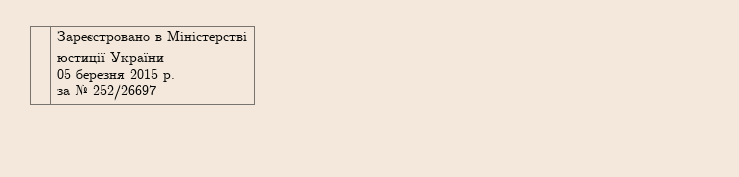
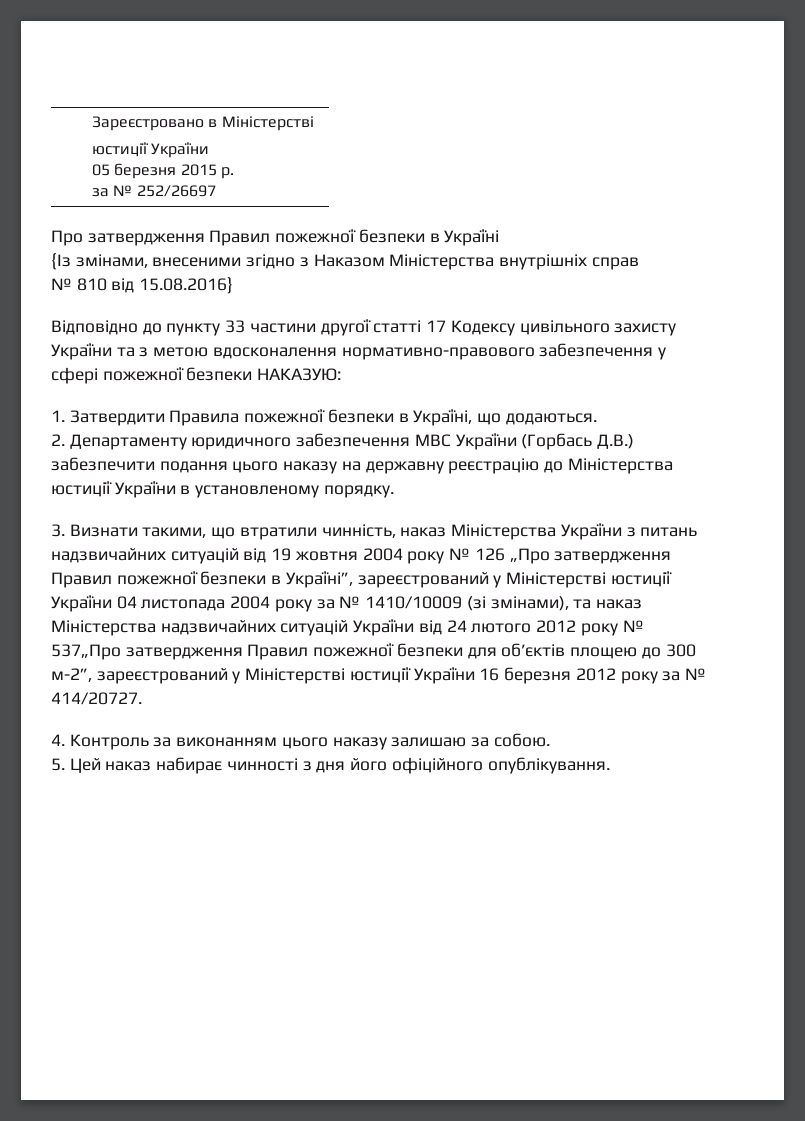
+ Про затвердження Правил пожежної безпеки в Україні
+ {Із змінами, внесеними згідно з Наказом Міністерства внутрішніх справ
+ № 810 від 15.08.2016}
+ Відповідно до пункту 33 частини другої статті 17 Кодексу цивільного захисту України та з метою вдосконалення нормативно-правового забезпечення у сфері пожежної безпеки НАКАЗУЮ:
+ 1. Затвердити Правила пожежної безпеки в Україні, що додаються.
+ 2. Департаменту юридичного забезпечення МВС України (Горбась Д.В.) забезпечити подання цього наказу на державну реєстрацію до Міністерства юстиції України в установленому порядку.
+ 3. Визнати такими, що втратили чинність, наказ Міністерства України з питань надзвичайних ситуацій від 19 жовтня 2004 року № 126 „Про затвердження Правил пожежної безпеки в Україні”, зареєстрований у Міністерстві юстиції України 04 листопада 2004 року за № 1410/10009 (зі змінами), та наказ Міністерства надзвичайних ситуацій України від 24 лютого 2012 року № 537„Про затвердження Правил пожежної безпеки для об’єктів площею до 300 м-2”, зареєстрований у Міністерстві юстиції України 16 березня 2012 року за № 414/20727.
+ 4. Контроль за виконанням цього наказу залишаю за собою.
+ 5. Цей наказ набирає чинності з дня його офіційного опублікування.

